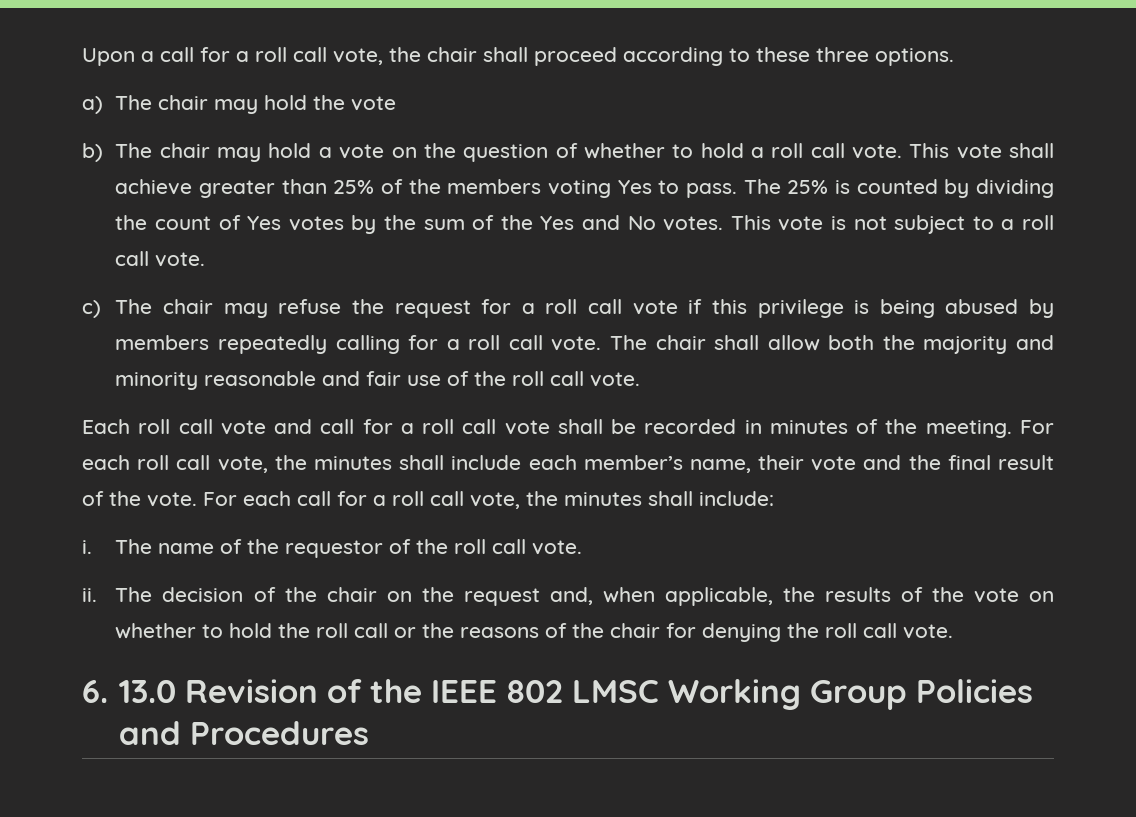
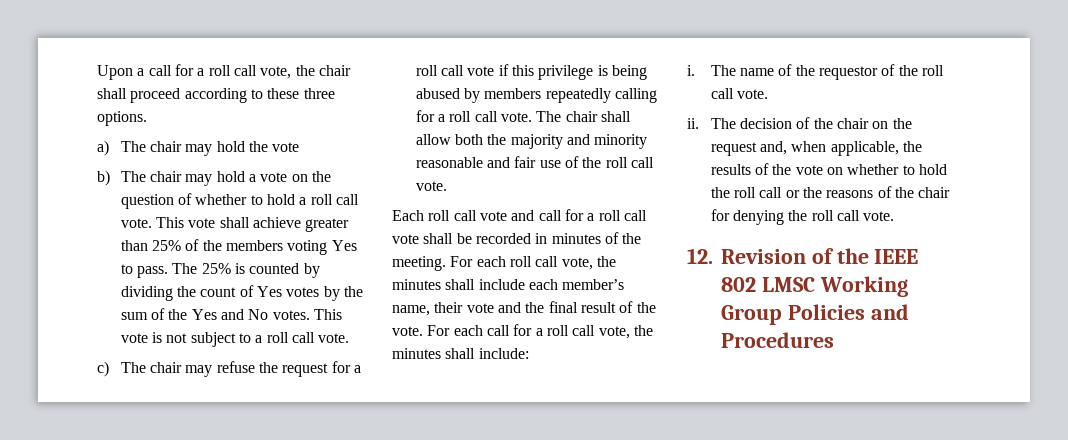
- 6. 13.0 Revision of the IEEE 802 LMSC Working Group Policies and Procedures
+ 12. Revision of the IEEE 802 LMSC Working Group Policies and Procedures

